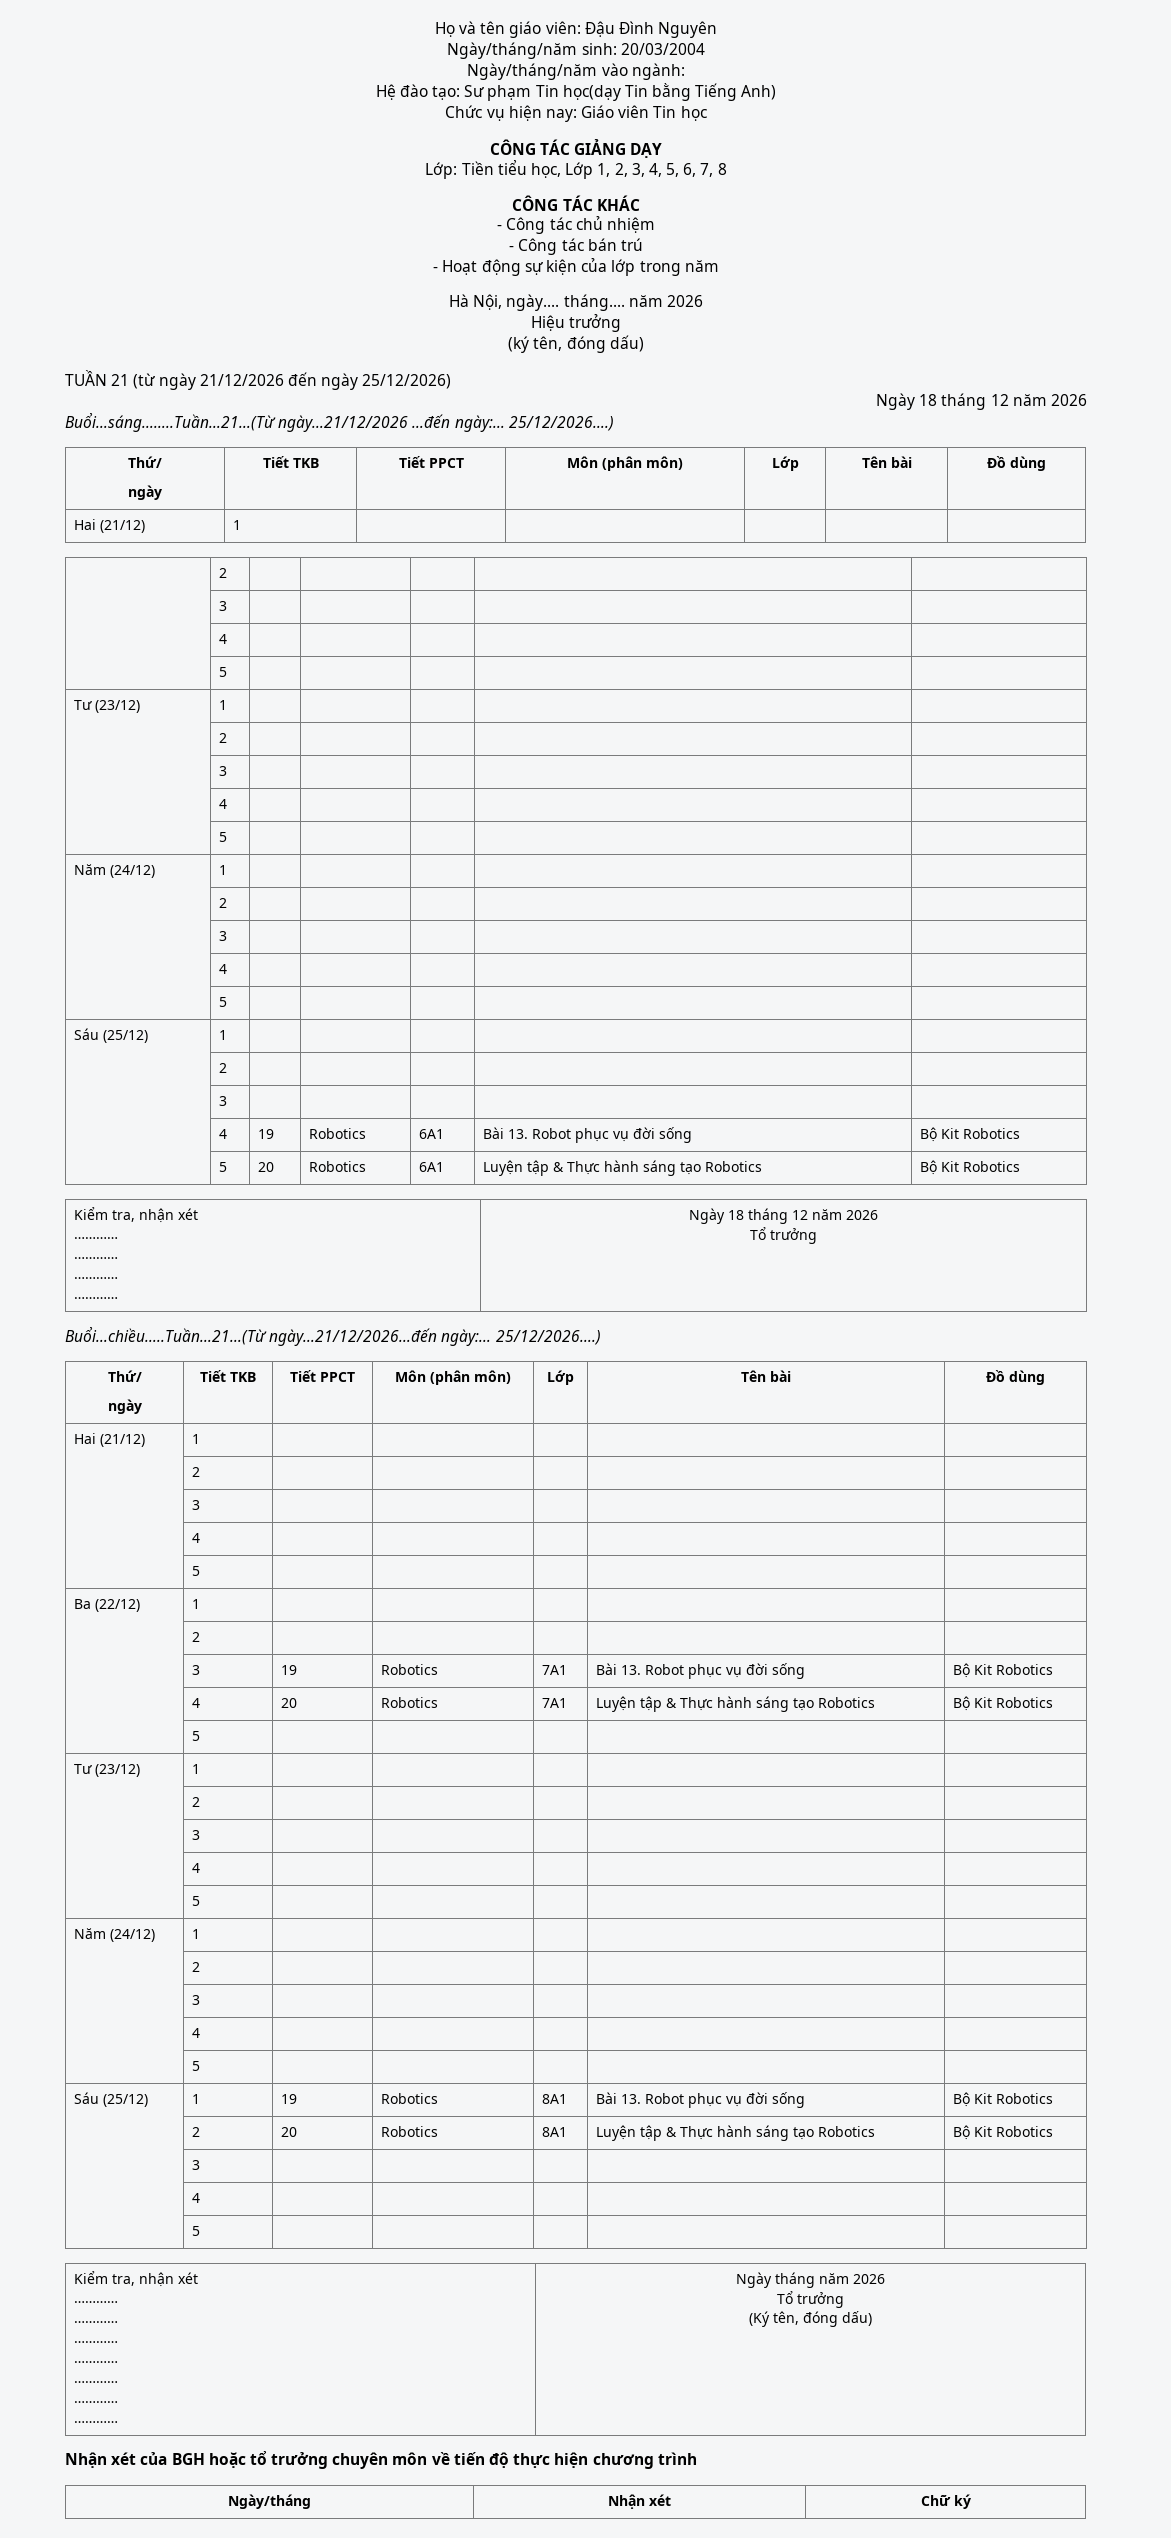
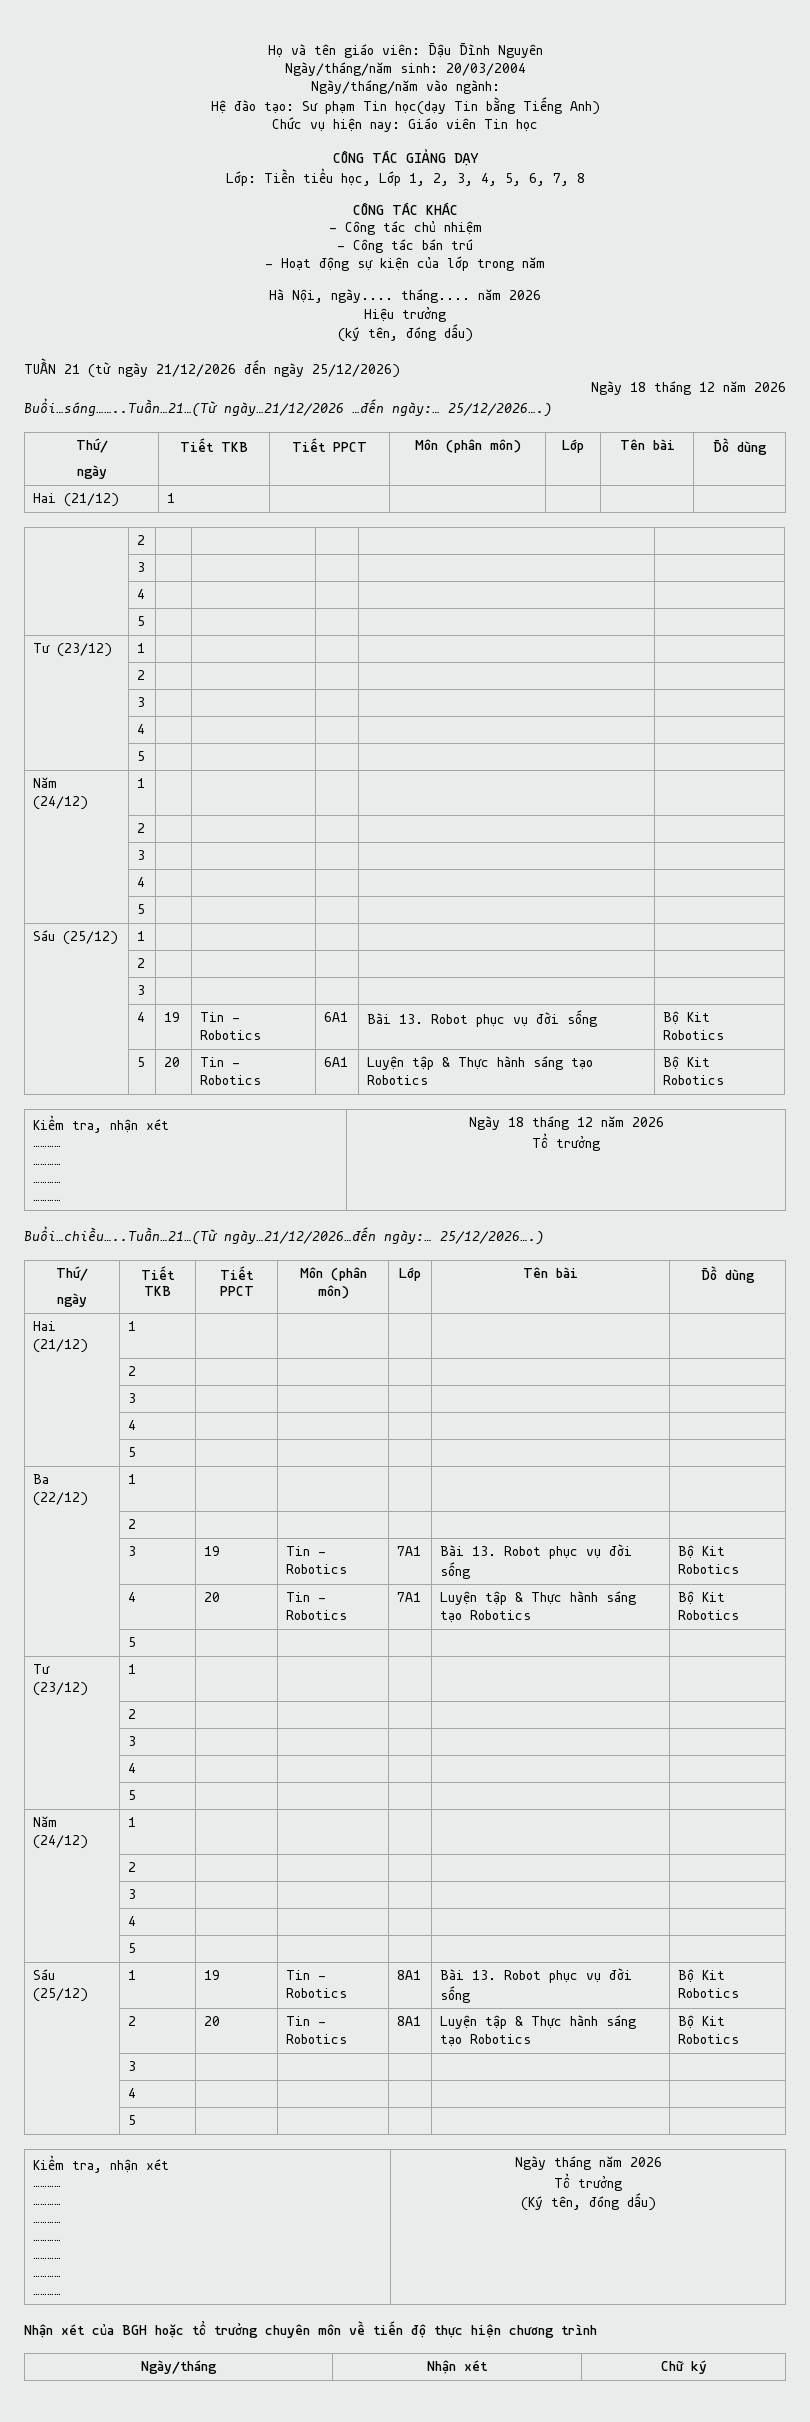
- | 4 | 19 | Robotics | 6A1 | Bài 13. Robot phục vụ đời sống | Bộ Kit Robotics
+ | 4 | 19 | Tin - Robotics | 6A1 | Bài 13. Robot phục vụ đời sống | Bộ Kit Robotics
- | 5 | 20 | Robotics | 6A1 | Luyện tập & Thực hành sáng tạo Robotics | Bộ Kit Robotics
+ | 5 | 20 | Tin - Robotics | 6A1 | Luyện tập & Thực hành sáng tạo Robotics | Bộ Kit Robotics
- | 3 | 19 | Robotics | 7A1 | Bài 13. Robot phục vụ đời sống | Bộ Kit Robotics
+ | 3 | 19 | Tin - Robotics | 7A1 | Bài 13. Robot phục vụ đời sống | Bộ Kit Robotics
- | 4 | 20 | Robotics | 7A1 | Luyện tập & Thực hành sáng tạo Robotics | Bộ Kit Robotics
+ | 4 | 20 | Tin - Robotics | 7A1 | Luyện tập & Thực hành sáng tạo Robotics | Bộ Kit Robotics
- Sáu (25/12) | 1 | 19 | Robotics | 8A1 | Bài 13. Robot phục vụ đời sống | Bộ Kit Robotics
+ Sáu (25/12) | 1 | 19 | Tin - Robotics | 8A1 | Bài 13. Robot phục vụ đời sống | Bộ Kit Robotics
- | 2 | 20 | Robotics | 8A1 | Luyện tập & Thực hành sáng tạo Robotics | Bộ Kit Robotics
+ | 2 | 20 | Tin - Robotics | 8A1 | Luyện tập & Thực hành sáng tạo Robotics | Bộ Kit Robotics

